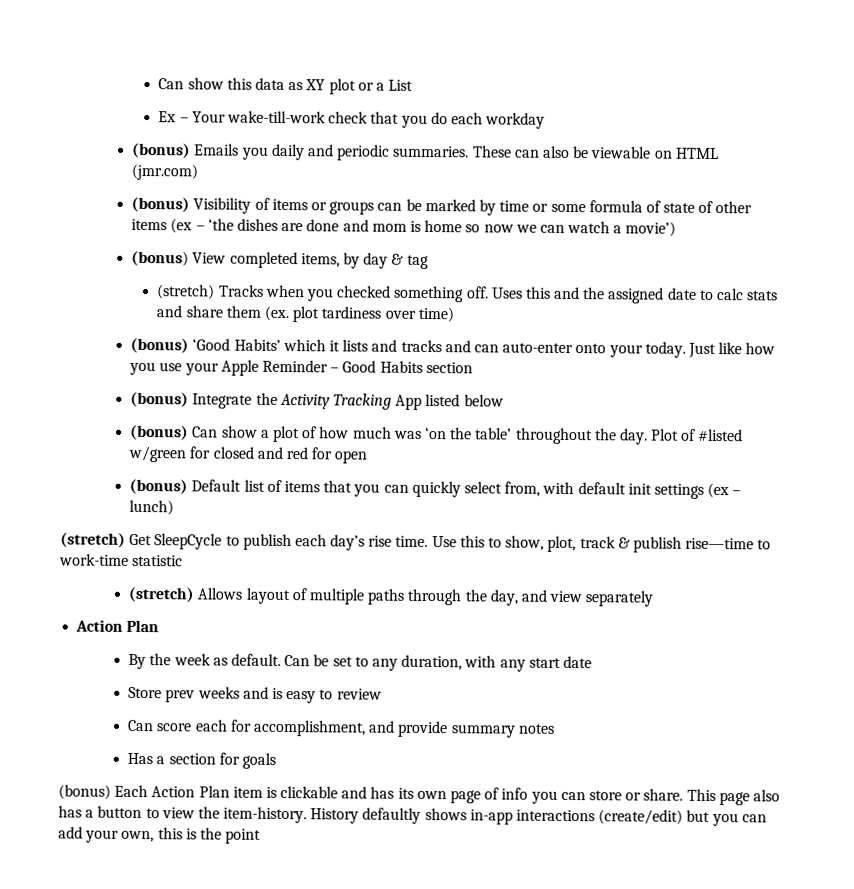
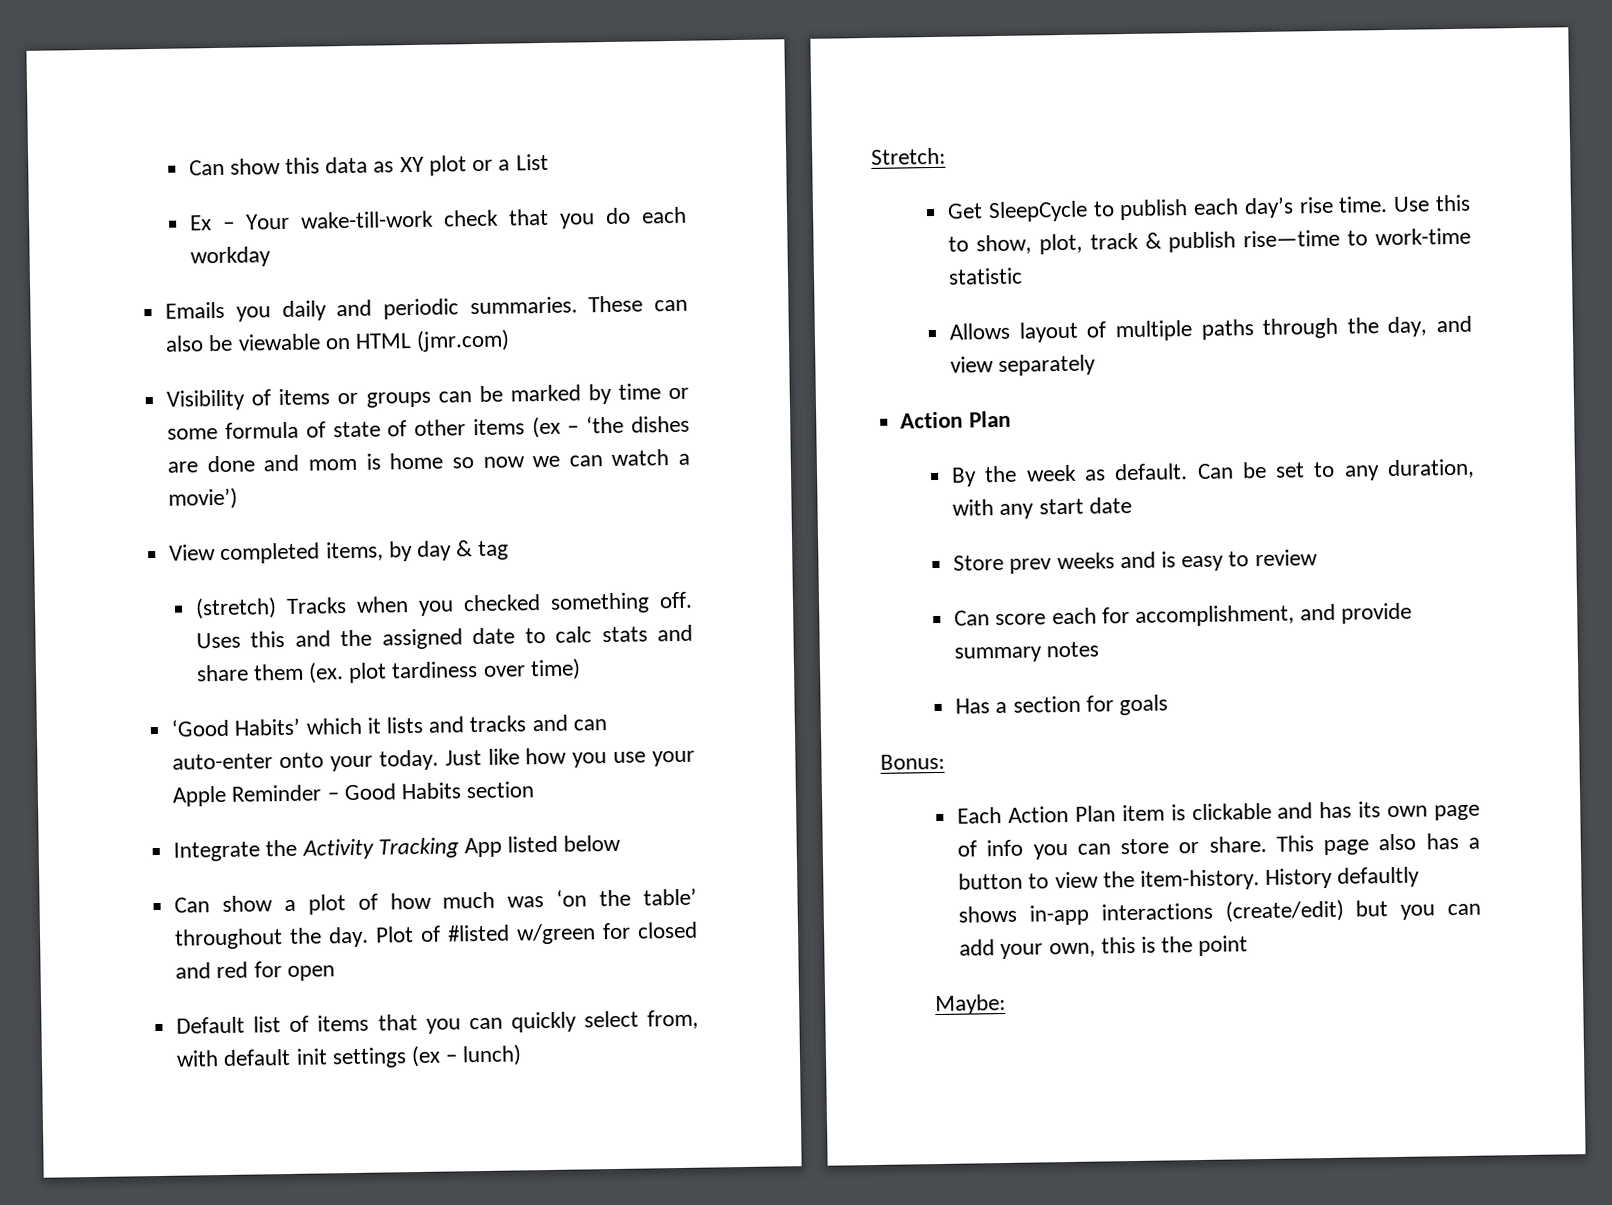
- (bonus) Emails you daily and periodic summaries.
+ Emails you daily and periodic summaries.
- (bonus) Visibility of items or groups can be marked by time or some formula of state of other items (ex – ‘the dishes are done and mom is home so now we can watch a movie’)
+ Visibility of items or groups can be marked by time or some formula of state of other items (ex – ‘the dishes are done and mom is home so now we can watch a movie’)
- (bonus) View completed items, by day & tag
+ View completed items, by day & tag
- (bonus) ‘Good Habits’ which it lists and tracks and can auto-enter onto your today.
+ ‘Good Habits’ which it lists and tracks and can auto-enter onto your today.
- (bonus) Integrate the Activity Tracking App listed below
+ Integrate the Activity Tracking App listed below
- (bonus) Can show a plot of how much was ‘on the table’ throughout the day.
+ Can show a plot of how much was ‘on the table’ throughout the day.
- (bonus) Default list of items that you can quickly select from, with default init settings (ex – lunch)
+ Default list of items that you can quickly select from, with default init settings (ex – lunch)
- (stretch) Get SleepCycle to publish each day’s rise time.
+ Stretch:
+ Get SleepCycle to publish each day’s rise time.
- (stretch) Allows layout of multiple paths through the day, and view separately
+ Allows layout of multiple paths through the day, and view separately
- (bonus) Each Action Plan item is clickable and has its own page of info you can store or share.
+ Bonus:
+ Each Action Plan item is clickable and has its own page of info you can store or share.
+ Maybe:

